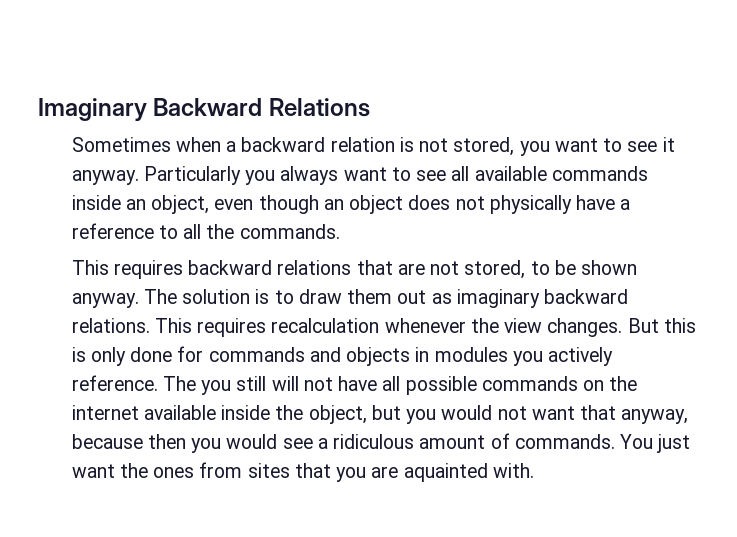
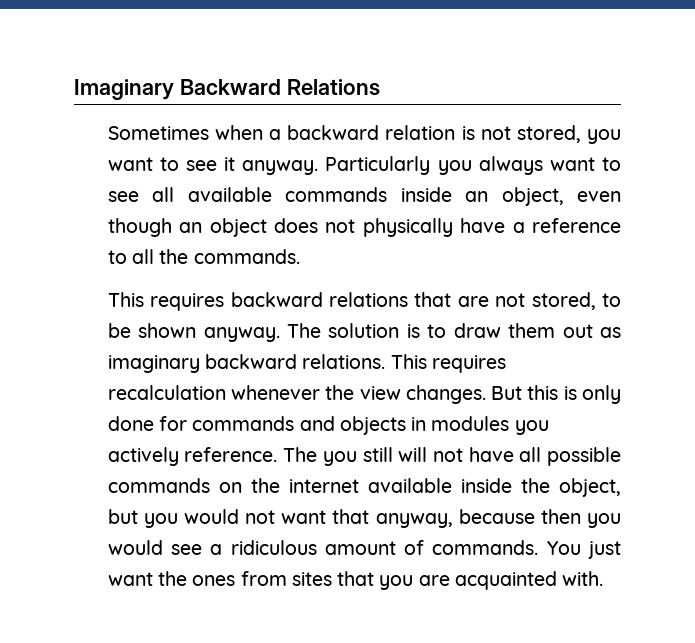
- You just want the ones from sites that you are aquainted with.
+ You just want the ones from sites that you are acquainted with.

